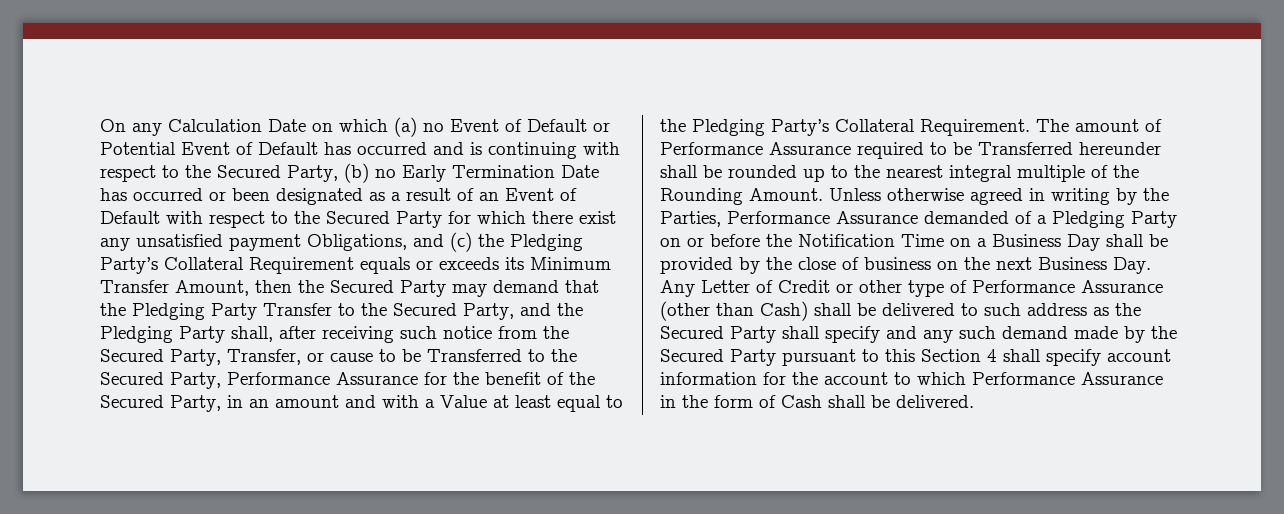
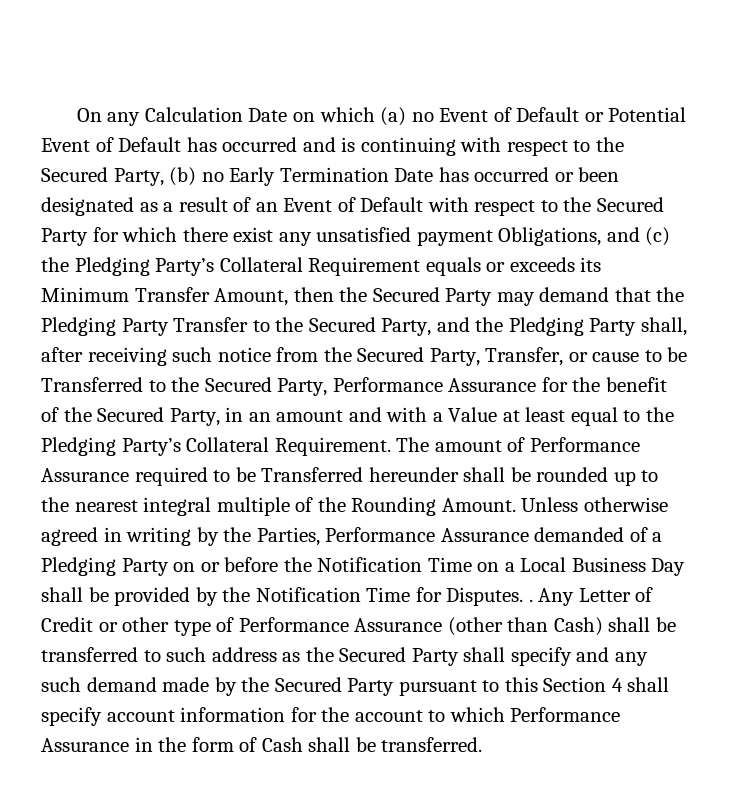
- Unless otherwise agreed in writing by the Parties, Performance Assurance demanded of a Pledging Party on or before the Notification Time on a Business Day shall be provided by the close of business on the next Business Day. Any Letter of Credit or other type of Performance Assurance (other than Cash) shall be delivered to such address as the Secured Party shall specify and any such demand made by the Secured Party pursuant to this Section 4 shall specify account information for the account to which Performance Assurance in the form of Cash shall be delivered.
+ Unless otherwise agreed in writing by the Parties, Performance Assurance demanded of a Pledging Party on or before the Notification Time on a Local Business Day shall be provided by the Notification Time for Disputes. . Any Letter of Credit or other type of Performance Assurance (other than Cash) shall be transferred to such address as the Secured Party shall specify and any such demand made by the Secured Party pursuant to this Section 4 shall specify account information for the account to which Performance Assurance in the form of Cash shall be transferred.

